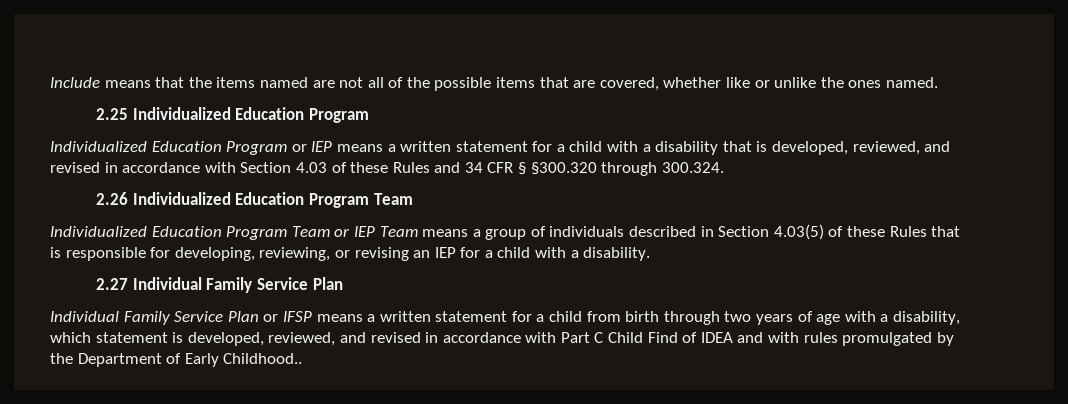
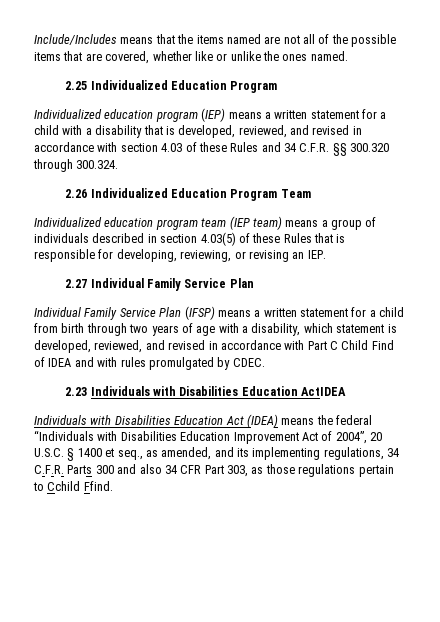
- Include means that the items named are not all of the possible items that are covered, whether like or unlike the ones named.
+ Include/Includes means that the items named are not all of the possible items that are covered, whether like or unlike the ones named.
- Individualized Education Program or IEP means a written statement for a child with a disability that is developed, reviewed, and revised in accordance with Section 4.03 of these Rules and 34 CFR § §300.320 through 300.324.
+ Individualized education program (IEP) means a written statement for a child with a disability that is developed, reviewed, and revised in accordance with section 4.03 of these Rules and 34 C.F.R. §§ 300.320 through 300.324.
- Individualized Education Program Team or IEP Team means a group of individuals described in Section 4.03(5) of these Rules that is responsible for developing, reviewing, or revising an IEP for a child with a disability.
+ Individualized education program team (IEP team) means a group of individuals described in section 4.03(5) of these Rules that is responsible for developing, reviewing, or revising an IEP.
- Individual Family Service Plan or IFSP means a written statement for a child from birth through two years of age with a disability, which statement is developed, reviewed, and revised in accordance with Part C Child Find of IDEA and with rules promulgated by the Department of Early Childhood..
+ Individual Family Service Plan (IFSP) means a written statement for a child from birth through two years of age with a disability, which statement is developed, reviewed, and revised in accordance with Part C Child Find of IDEA and with rules promulgated by CDEC.
+ 2.23 Individuals with Disabilities Education ActIDEA
+ Individuals with Disabilities Education Act (IDEA) means the federal “Individuals with Disabilities Education Improvement Act of 2004”, 20 U.S.C. § 1400 et seq., as amended, and its implementing regulations, 34 C.F.R. Parts 300 and also 34 CFR Part 303, as those regulations pertain to Cchild Ffind.

